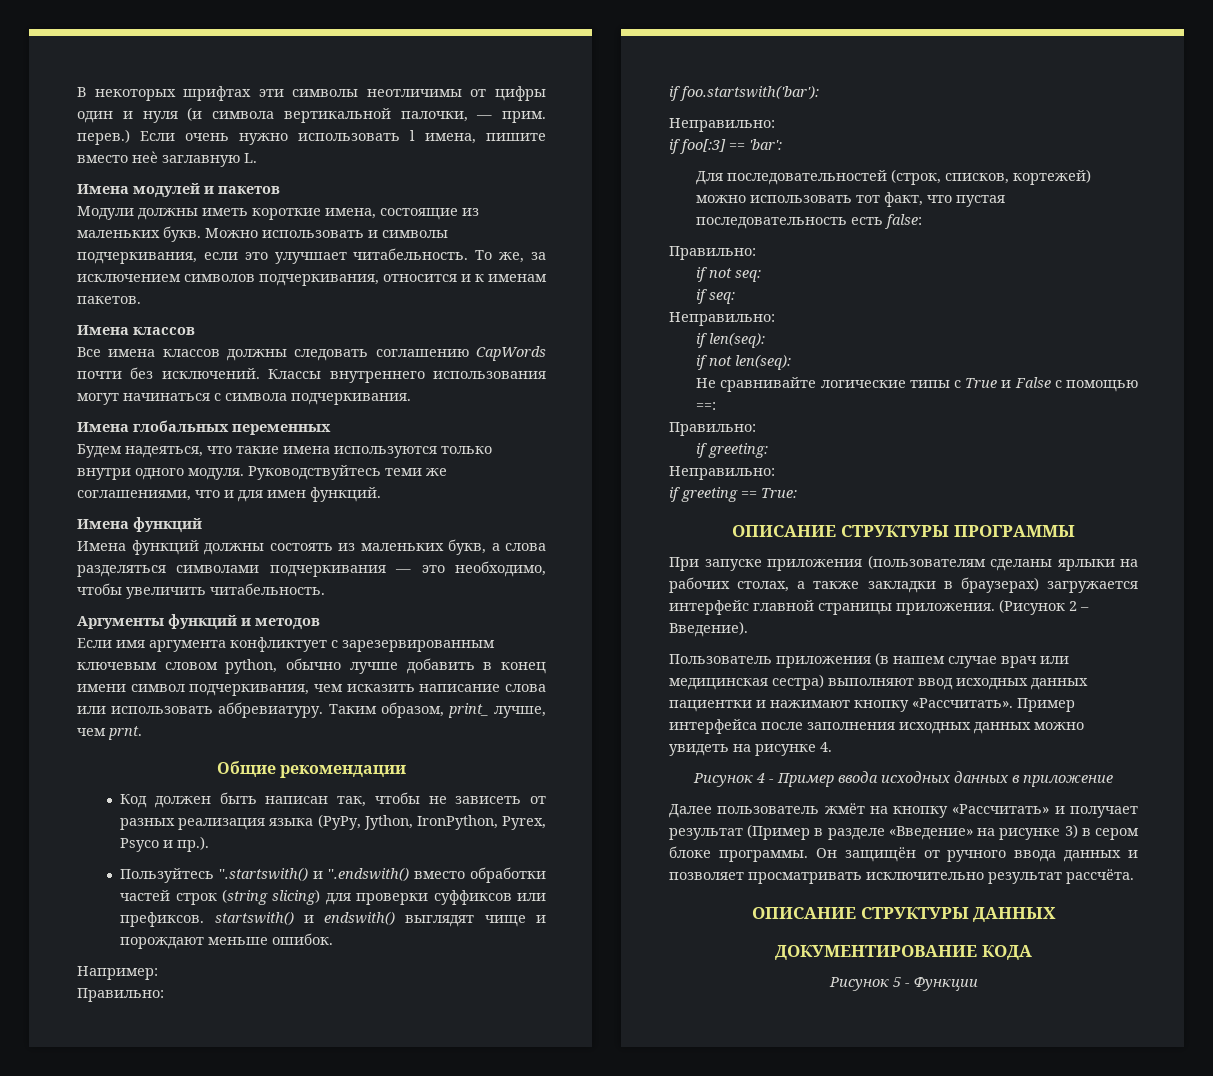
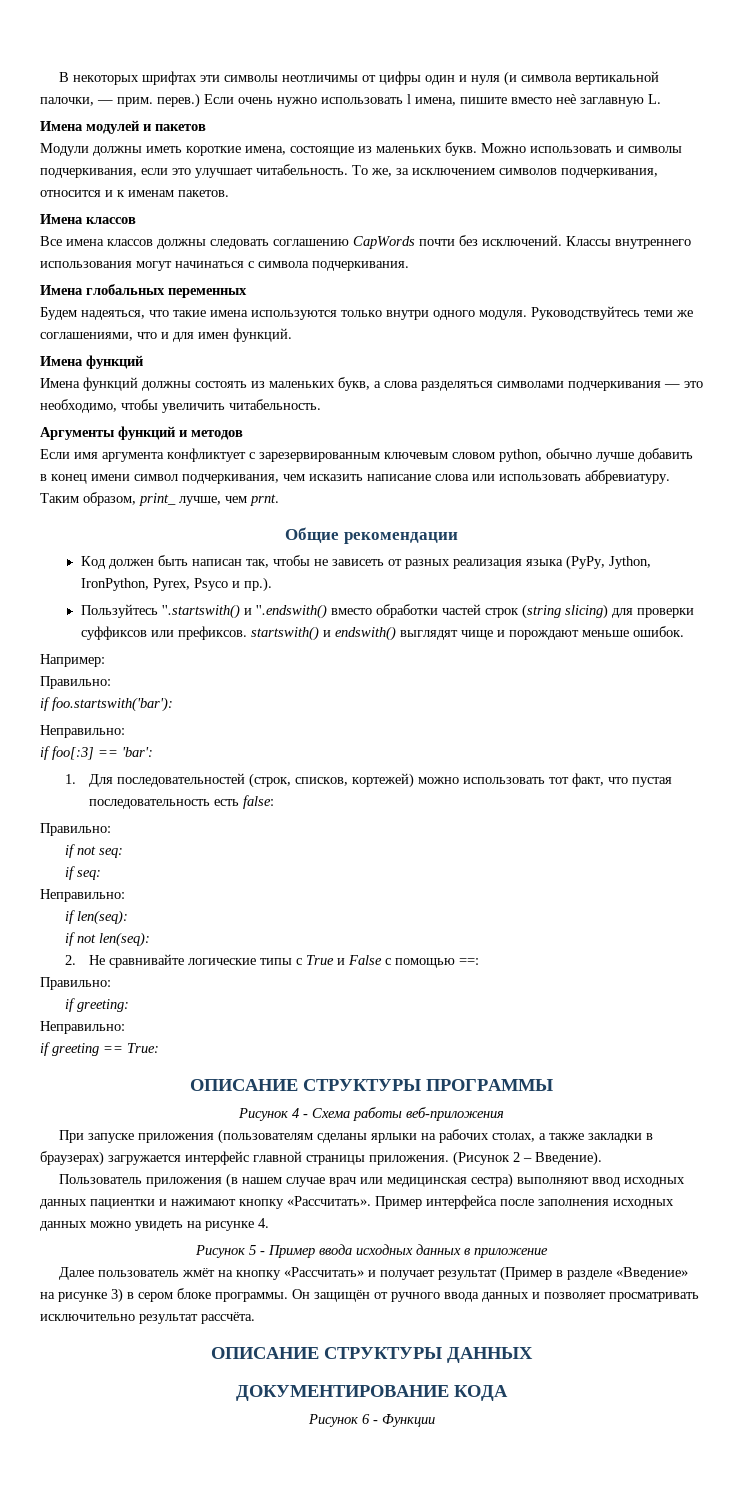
- Для последовательностей (строк, списков, кортежей) можно использовать тот факт, что пустая последовательность есть false:
+ 1. Для последовательностей (строк, списков, кортежей) можно использовать тот факт, что пустая последовательность есть false:
- Не сравнивайте логические типы с True и False с помощью ==:
+ 2. Не сравнивайте логические типы с True и False с помощью ==:
+ Рисунок 4 - Схема работы веб-приложения
- Рисунок 4 - Пример ввода исходных данных в приложение
+ Рисунок 5 - Пример ввода исходных данных в приложение
- Рисунок 5 - Функции
+ Рисунок 6 - Функции

